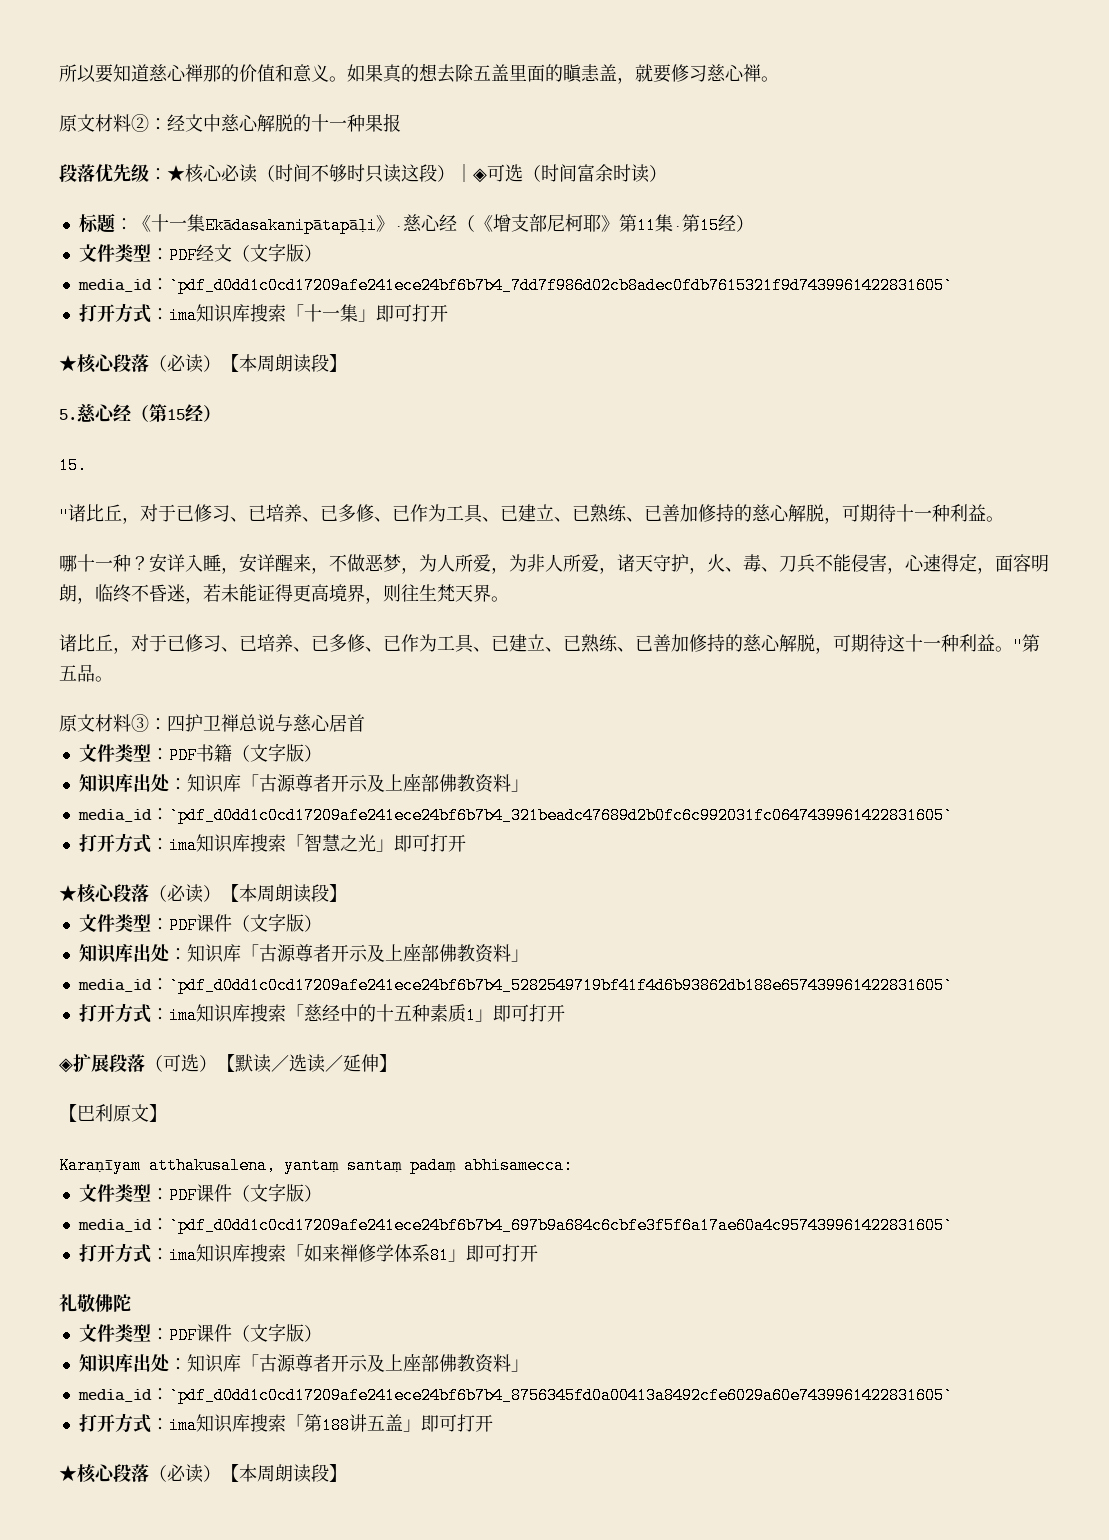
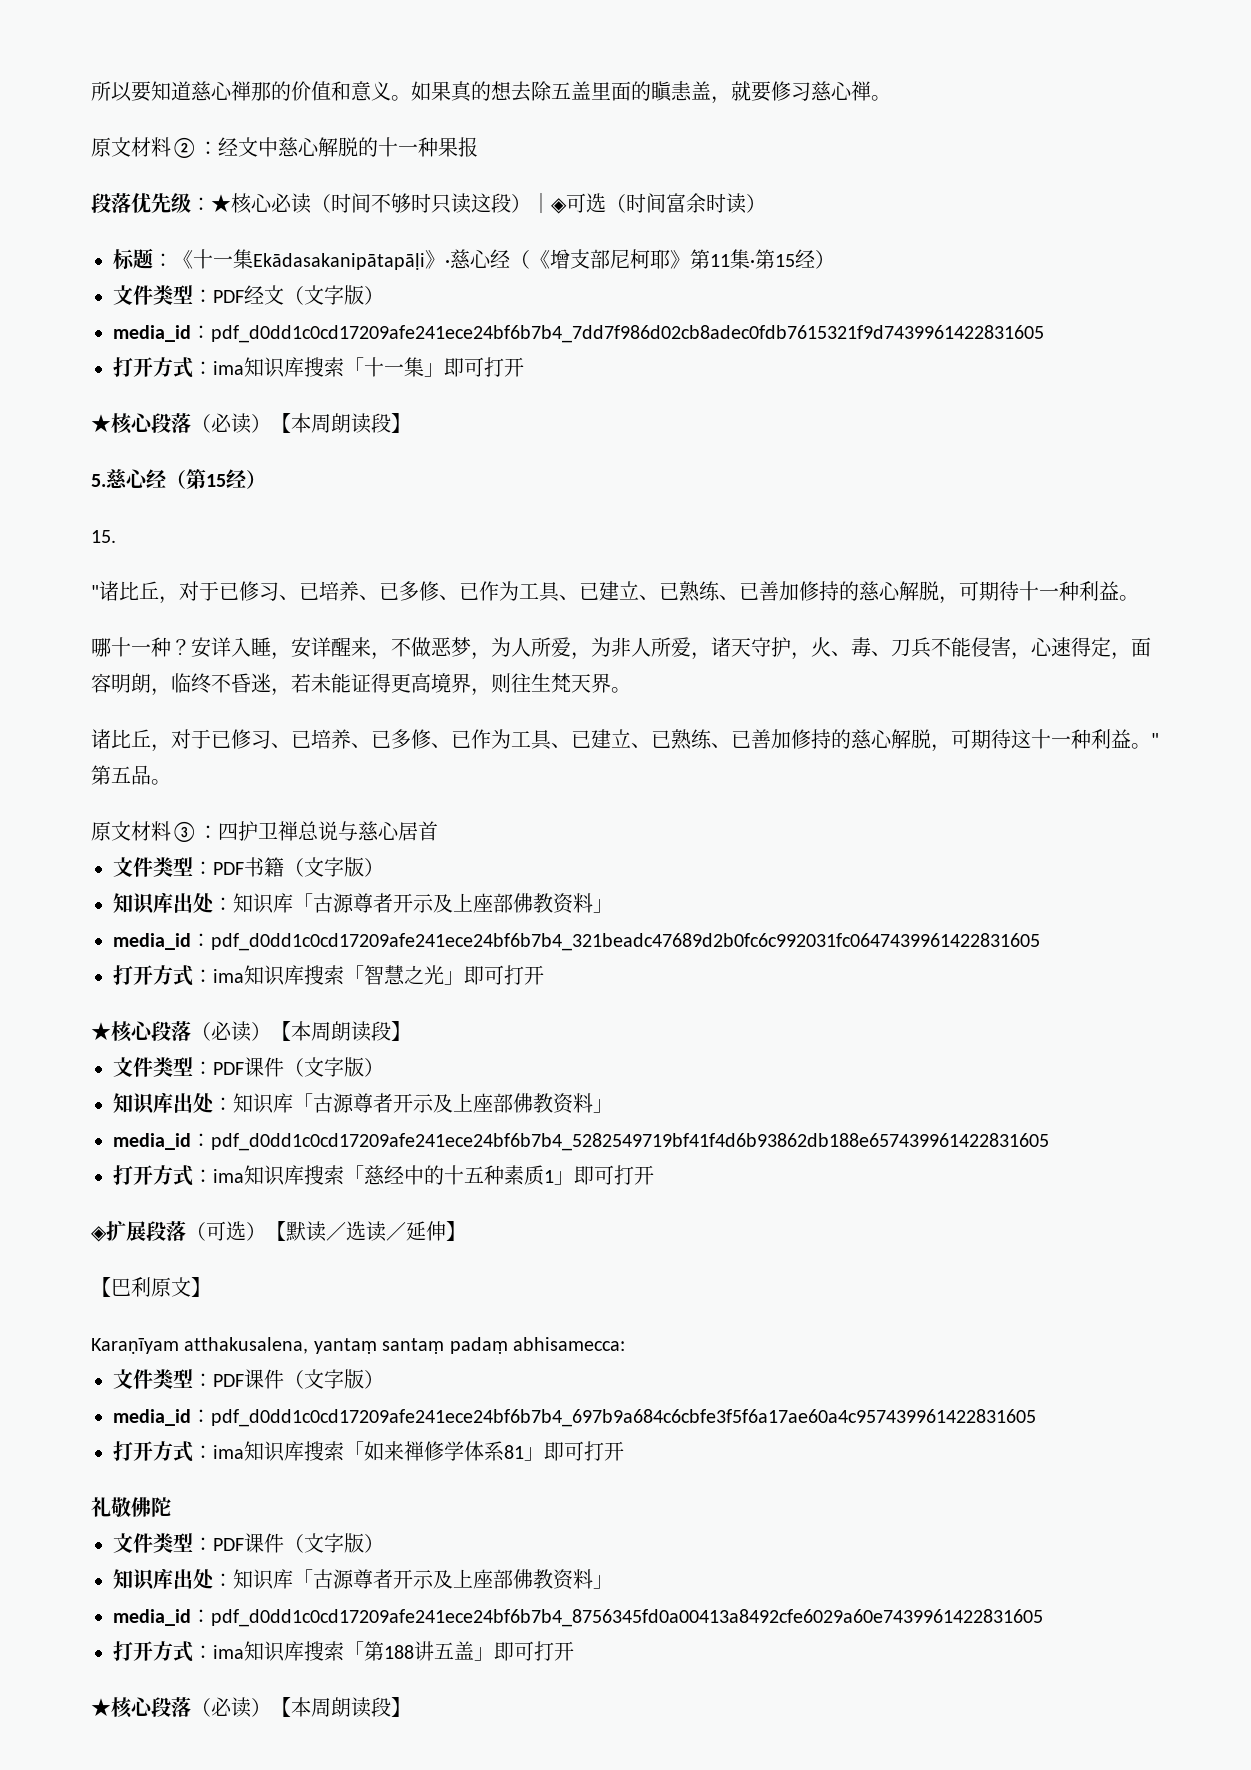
- media_id：`pdf_d0dd1c0cd17209afe241ece24bf6b7b4_7dd7f986d02cb8adec0fdb7615321f9d7439961422831605`
+ media_id：pdf_d0dd1c0cd17209afe241ece24bf6b7b4_7dd7f986d02cb8adec0fdb7615321f9d7439961422831605
- media_id：`pdf_d0dd1c0cd17209afe241ece24bf6b7b4_321beadc47689d2b0fc6c992031fc0647439961422831605`
+ media_id：pdf_d0dd1c0cd17209afe241ece24bf6b7b4_321beadc47689d2b0fc6c992031fc0647439961422831605
- media_id：`pdf_d0dd1c0cd17209afe241ece24bf6b7b4_5282549719bf41f4d6b93862db188e657439961422831605`
+ media_id：pdf_d0dd1c0cd17209afe241ece24bf6b7b4_5282549719bf41f4d6b93862db188e657439961422831605
- media_id：`pdf_d0dd1c0cd17209afe241ece24bf6b7b4_697b9a684c6cbfe3f5f6a17ae60a4c957439961422831605`
+ media_id：pdf_d0dd1c0cd17209afe241ece24bf6b7b4_697b9a684c6cbfe3f5f6a17ae60a4c957439961422831605
- media_id：`pdf_d0dd1c0cd17209afe241ece24bf6b7b4_8756345fd0a00413a8492cfe6029a60e7439961422831605`
+ media_id：pdf_d0dd1c0cd17209afe241ece24bf6b7b4_8756345fd0a00413a8492cfe6029a60e7439961422831605

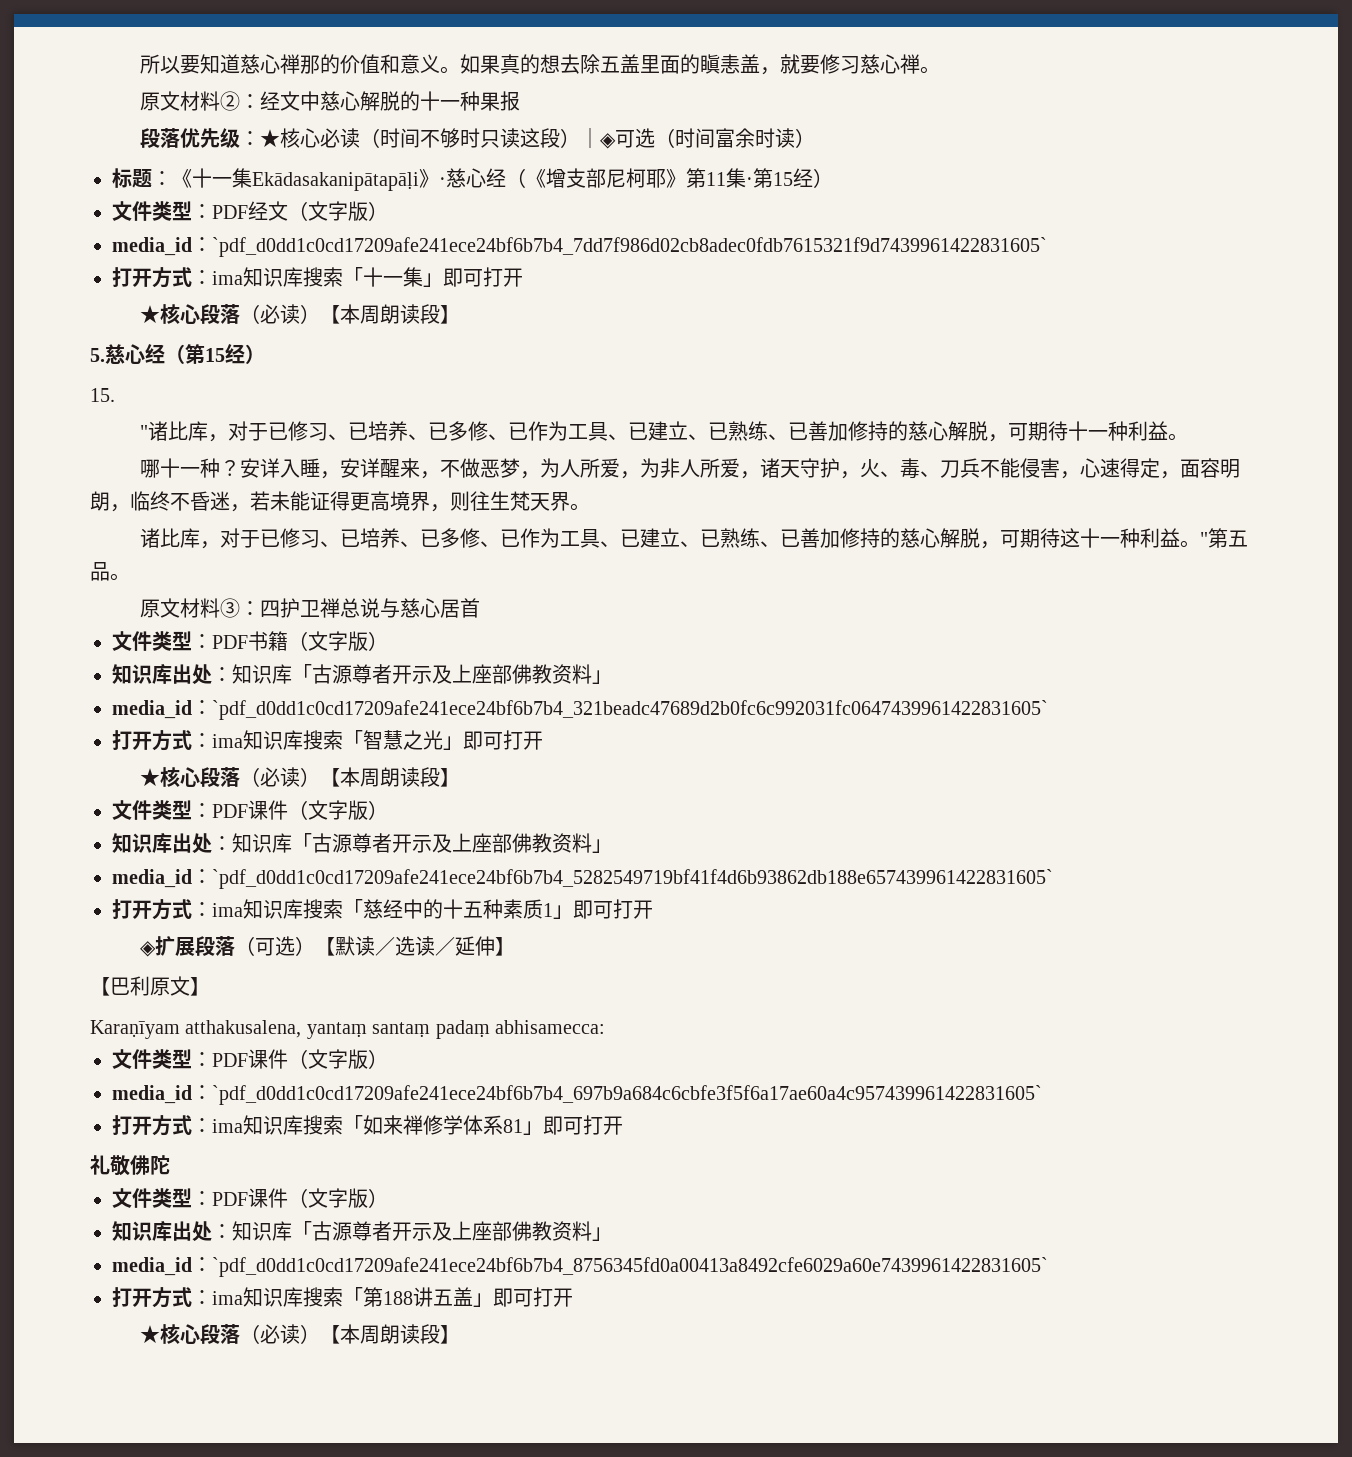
- media_id：pdf_d0dd1c0cd17209afe241ece24bf6b7b4_7dd7f986d02cb8adec0fdb7615321f9d7439961422831605
+ media_id：`pdf_d0dd1c0cd17209afe241ece24bf6b7b4_7dd7f986d02cb8adec0fdb7615321f9d7439961422831605`
- "诸比丘，对于已修习、已培养、已多修、已作为工具、已建立、已熟练、已善加修持的慈心解脱，可期待十一种利益。
+ "诸比库，对于已修习、已培养、已多修、已作为工具、已建立、已熟练、已善加修持的慈心解脱，可期待十一种利益。
- 诸比丘，对于已修习、已培养、已多修、已作为工具、已建立、已熟练、已善加修持的慈心解脱，可期待这十一种利益。
+ 诸比库，对于已修习、已培养、已多修、已作为工具、已建立、已熟练、已善加修持的慈心解脱，可期待这十一种利益。
- media_id：pdf_d0dd1c0cd17209afe241ece24bf6b7b4_321beadc47689d2b0fc6c992031fc0647439961422831605
+ media_id：`pdf_d0dd1c0cd17209afe241ece24bf6b7b4_321beadc47689d2b0fc6c992031fc0647439961422831605`
- media_id：pdf_d0dd1c0cd17209afe241ece24bf6b7b4_5282549719bf41f4d6b93862db188e657439961422831605
+ media_id：`pdf_d0dd1c0cd17209afe241ece24bf6b7b4_5282549719bf41f4d6b93862db188e657439961422831605`
- media_id：pdf_d0dd1c0cd17209afe241ece24bf6b7b4_697b9a684c6cbfe3f5f6a17ae60a4c957439961422831605
+ media_id：`pdf_d0dd1c0cd17209afe241ece24bf6b7b4_697b9a684c6cbfe3f5f6a17ae60a4c957439961422831605`
- media_id：pdf_d0dd1c0cd17209afe241ece24bf6b7b4_8756345fd0a00413a8492cfe6029a60e7439961422831605
+ media_id：`pdf_d0dd1c0cd17209afe241ece24bf6b7b4_8756345fd0a00413a8492cfe6029a60e7439961422831605`

